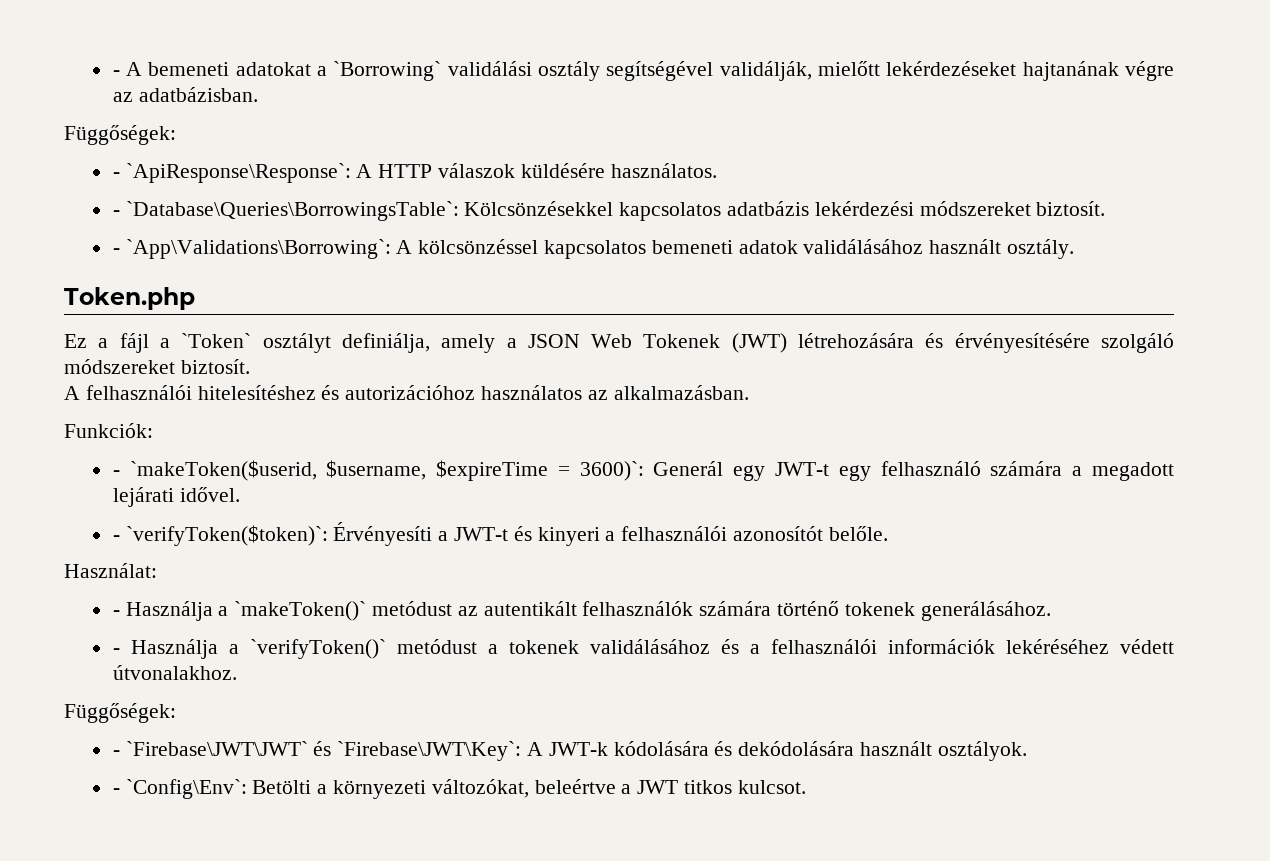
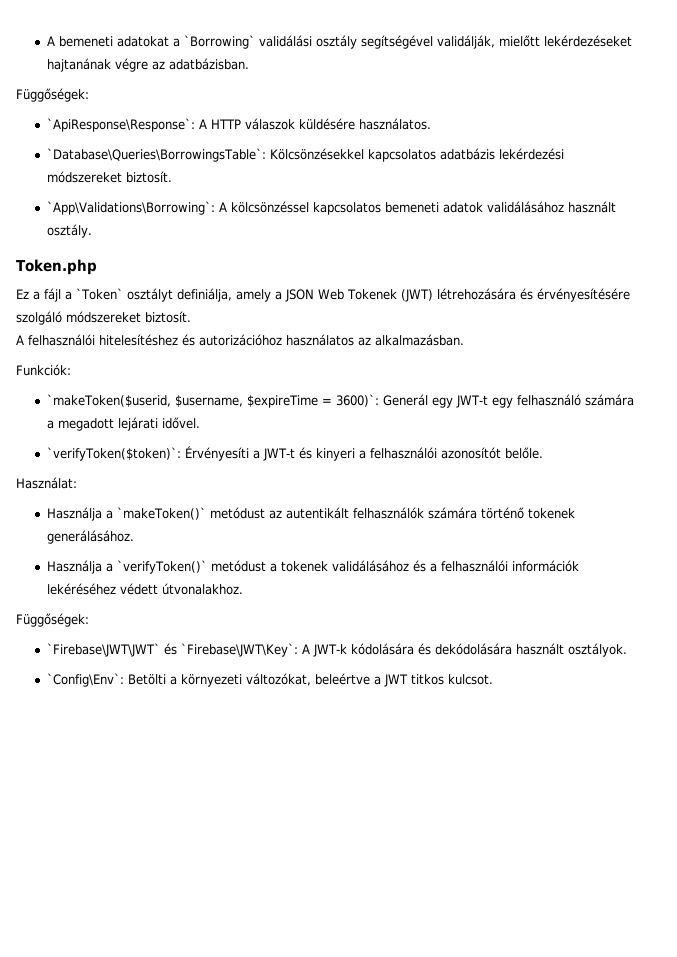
- - A bemeneti adatokat a `Borrowing` validálási osztály segítségével validálják, mielőtt lekérdezéseket hajtanának végre az adatbázisban.
+ A bemeneti adatokat a `Borrowing` validálási osztály segítségével validálják, mielőtt lekérdezéseket hajtanának végre az adatbázisban.
- - `ApiResponse\Response`: A HTTP válaszok küldésére használatos.
+ `ApiResponse\Response`: A HTTP válaszok küldésére használatos.
- - `Database\Queries\BorrowingsTable`: Kölcsönzésekkel kapcsolatos adatbázis lekérdezési módszereket biztosít.
+ `Database\Queries\BorrowingsTable`: Kölcsönzésekkel kapcsolatos adatbázis lekérdezési módszereket biztosít.
- - `App\Validations\Borrowing`: A kölcsönzéssel kapcsolatos bemeneti adatok validálásához használt osztály.
+ `App\Validations\Borrowing`: A kölcsönzéssel kapcsolatos bemeneti adatok validálásához használt osztály.
- - `makeToken($userid, $username, $expireTime = 3600)`: Generál egy JWT-t egy felhasználó számára a megadott lejárati idővel.
+ `makeToken($userid, $username, $expireTime = 3600)`: Generál egy JWT-t egy felhasználó számára a megadott lejárati idővel.
- - `verifyToken($token)`: Érvényesíti a JWT-t és kinyeri a felhasználói azonosítót belőle.
+ `verifyToken($token)`: Érvényesíti a JWT-t és kinyeri a felhasználói azonosítót belőle.
- - Használja a `makeToken()` metódust az autentikált felhasználók számára történő tokenek generálásához.
+ Használja a `makeToken()` metódust az autentikált felhasználók számára történő tokenek generálásához.
- - Használja a `verifyToken()` metódust a tokenek validálásához és a felhasználói információk lekéréséhez védett útvonalakhoz.
+ Használja a `verifyToken()` metódust a tokenek validálásához és a felhasználói információk lekéréséhez védett útvonalakhoz.
- - `Firebase\JWT\JWT` és `Firebase\JWT\Key`: A JWT-k kódolására és dekódolására használt osztályok.
+ `Firebase\JWT\JWT` és `Firebase\JWT\Key`: A JWT-k kódolására és dekódolására használt osztályok.
- - `Config\Env`: Betölti a környezeti változókat, beleértve a JWT titkos kulcsot.
+ `Config\Env`: Betölti a környezeti változókat, beleértve a JWT titkos kulcsot.

